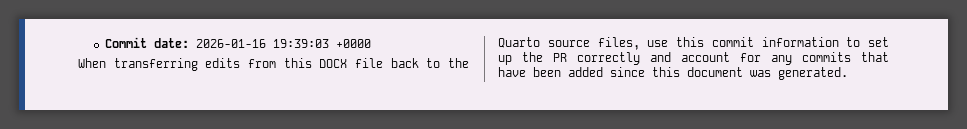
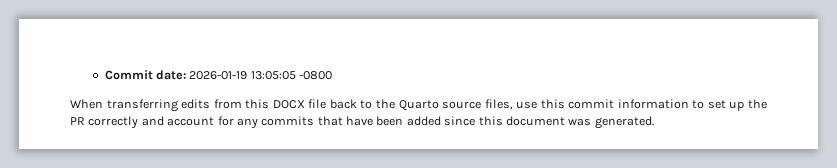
- Commit date: 2026-01-16 19:39:03 +0000
+ Commit date: 2026-01-19 13:05:05 -0800

